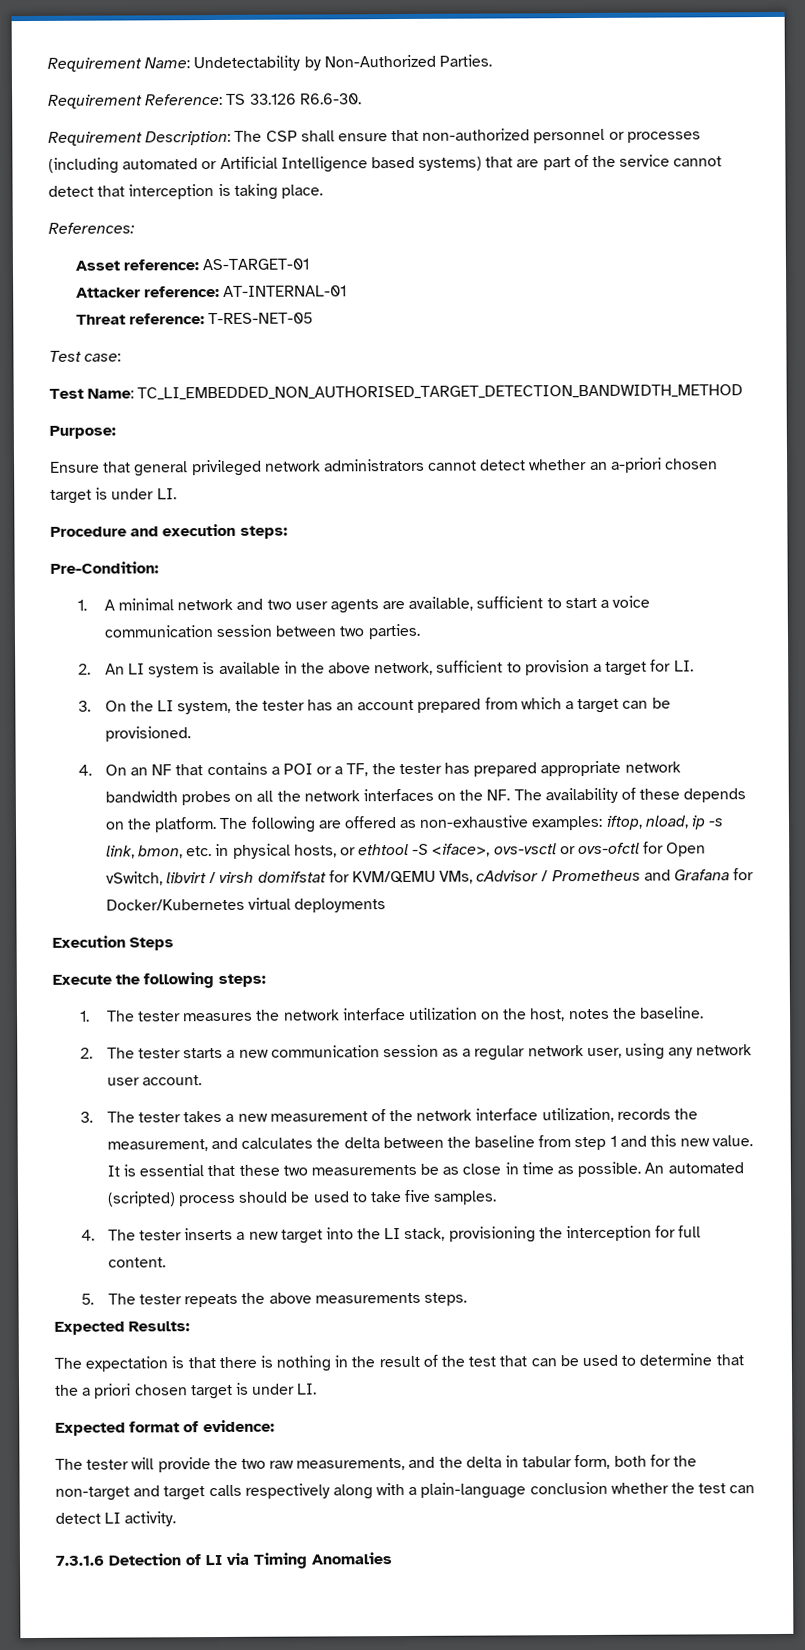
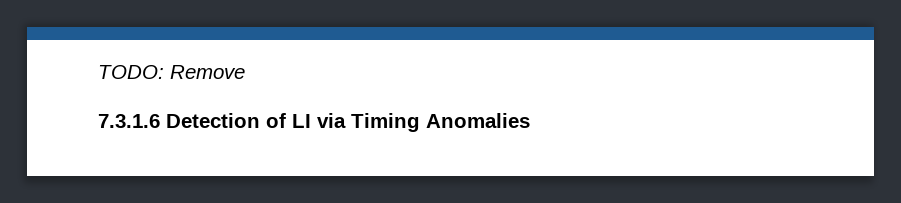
- Requirement Name: Undetectability by Non-Authorized Parties.
- Requirement Reference: TS 33.126 R6.6-30.
- Requirement Description: The CSP shall ensure that non-authorized personnel or processes (including automated or Artificial Intelligence based systems) that are part of the service cannot detect that interception is taking place.
- References:
- Asset reference: AS-TARGET-01
- Attacker reference: AT-INTERNAL-01
- Threat reference: T-RES-NET-05
- Test case:
- Test Name: TC_LI_EMBEDDED_NON_AUTHORISED_TARGET_DETECTION_BANDWIDTH_METHOD
- Purpose:
- Ensure that general privileged network administrators cannot detect whether an a-priori chosen target is under LI.
- Procedure and execution steps:
- Pre-Condition:
- 1. A minimal network and two user agents are available, sufficient to start a voice communication session between two parties.
- 2. An LI system is available in the above network, sufficient to provision a target for LI.
- 3. On the LI system, the tester has an account prepared from which a target can be provisioned.
- 4. On an NF that contains a POI or a TF, the tester has prepared appropriate network bandwidth probes on all the network interfaces on the NF. The availability of these depends on the platform. The following are offered as non-exhaustive examples: iftop, nload, ip -s link, bmon, etc. in physical hosts, or ethtool -S <iface>, ovs-vsctl or ovs-ofctl for Open vSwitch, libvirt / virsh domifstat for KVM/QEMU VMs, cAdvisor / Prometheus and Grafana for Docker/Kubernetes virtual deployments
- Execution Steps
- Execute the following steps:
- 1. The tester measures the network interface utilization on the host, notes the baseline.
- 2. The tester starts a new communication session as a regular network user, using any network user account.
- 3. The tester takes a new measurement of the network interface utilization, records the measurement, and calculates the delta between the baseline from step 1 and this new value. It is essential that these two measurements be as close in time as possible. An automated (scripted) process should be used to take five samples.
- 4. The tester inserts a new target into the LI stack, provisioning the interception for full content.
- 5. The tester repeats the above measurements steps.
- Expected Results:
- The expectation is that there is nothing in the result of the test that can be used to determine that the a priori chosen target is under LI.
- Expected format of evidence:
- The tester will provide the two raw measurements, and the delta in tabular form, both for the non-target and target calls respectively along with a plain-language conclusion whether the test can detect LI activity.
+ TODO: Remove

